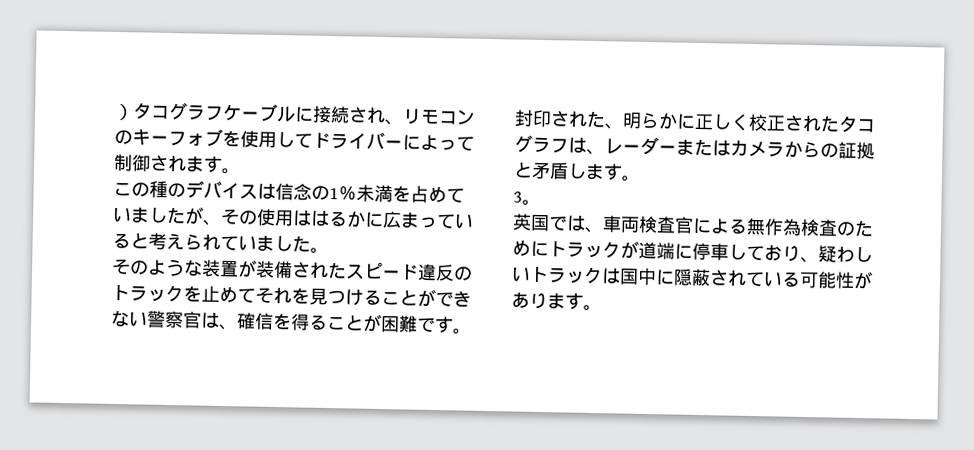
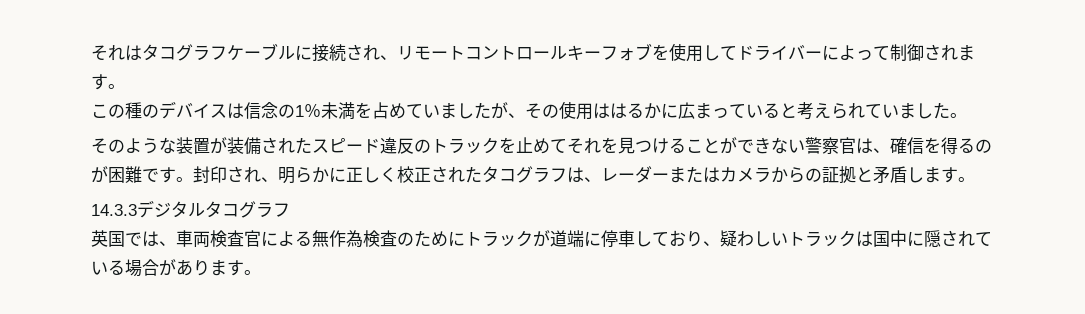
- ）タコグラフケーブルに接続され、リモコンのキーフォブを使用してドライバーによって制御されます。
+ それはタコグラフケーブルに接続され、リモートコントロールキーフォブを使用してドライバーによって制御されます。
- そのような装置が装備されたスピード違反のトラックを止めてそれを見つけることができない警察官は、確信を得ることが困難です。
+ そのような装置が装備されたスピード違反のトラックを止めてそれを見つけることができない警察官は、確信を得るのが困難です。
- 封印された、明らかに正しく校正されたタコグラフは、レーダーまたはカメラからの証拠と矛盾します。
+ 封印され、明らかに正しく校正されたタコグラフは、レーダーまたはカメラからの証拠と矛盾します。
- 3。
+ 14.3.3デジタルタコグラフ
- 英国では、車両検査官による無作為検査のためにトラックが道端に停車しており、疑わしいトラックは国中に隠蔽されている可能性があります。
+ 英国では、車両検査官による無作為検査のためにトラックが道端に停車しており、疑わしいトラックは国中に隠されている場合があります。

